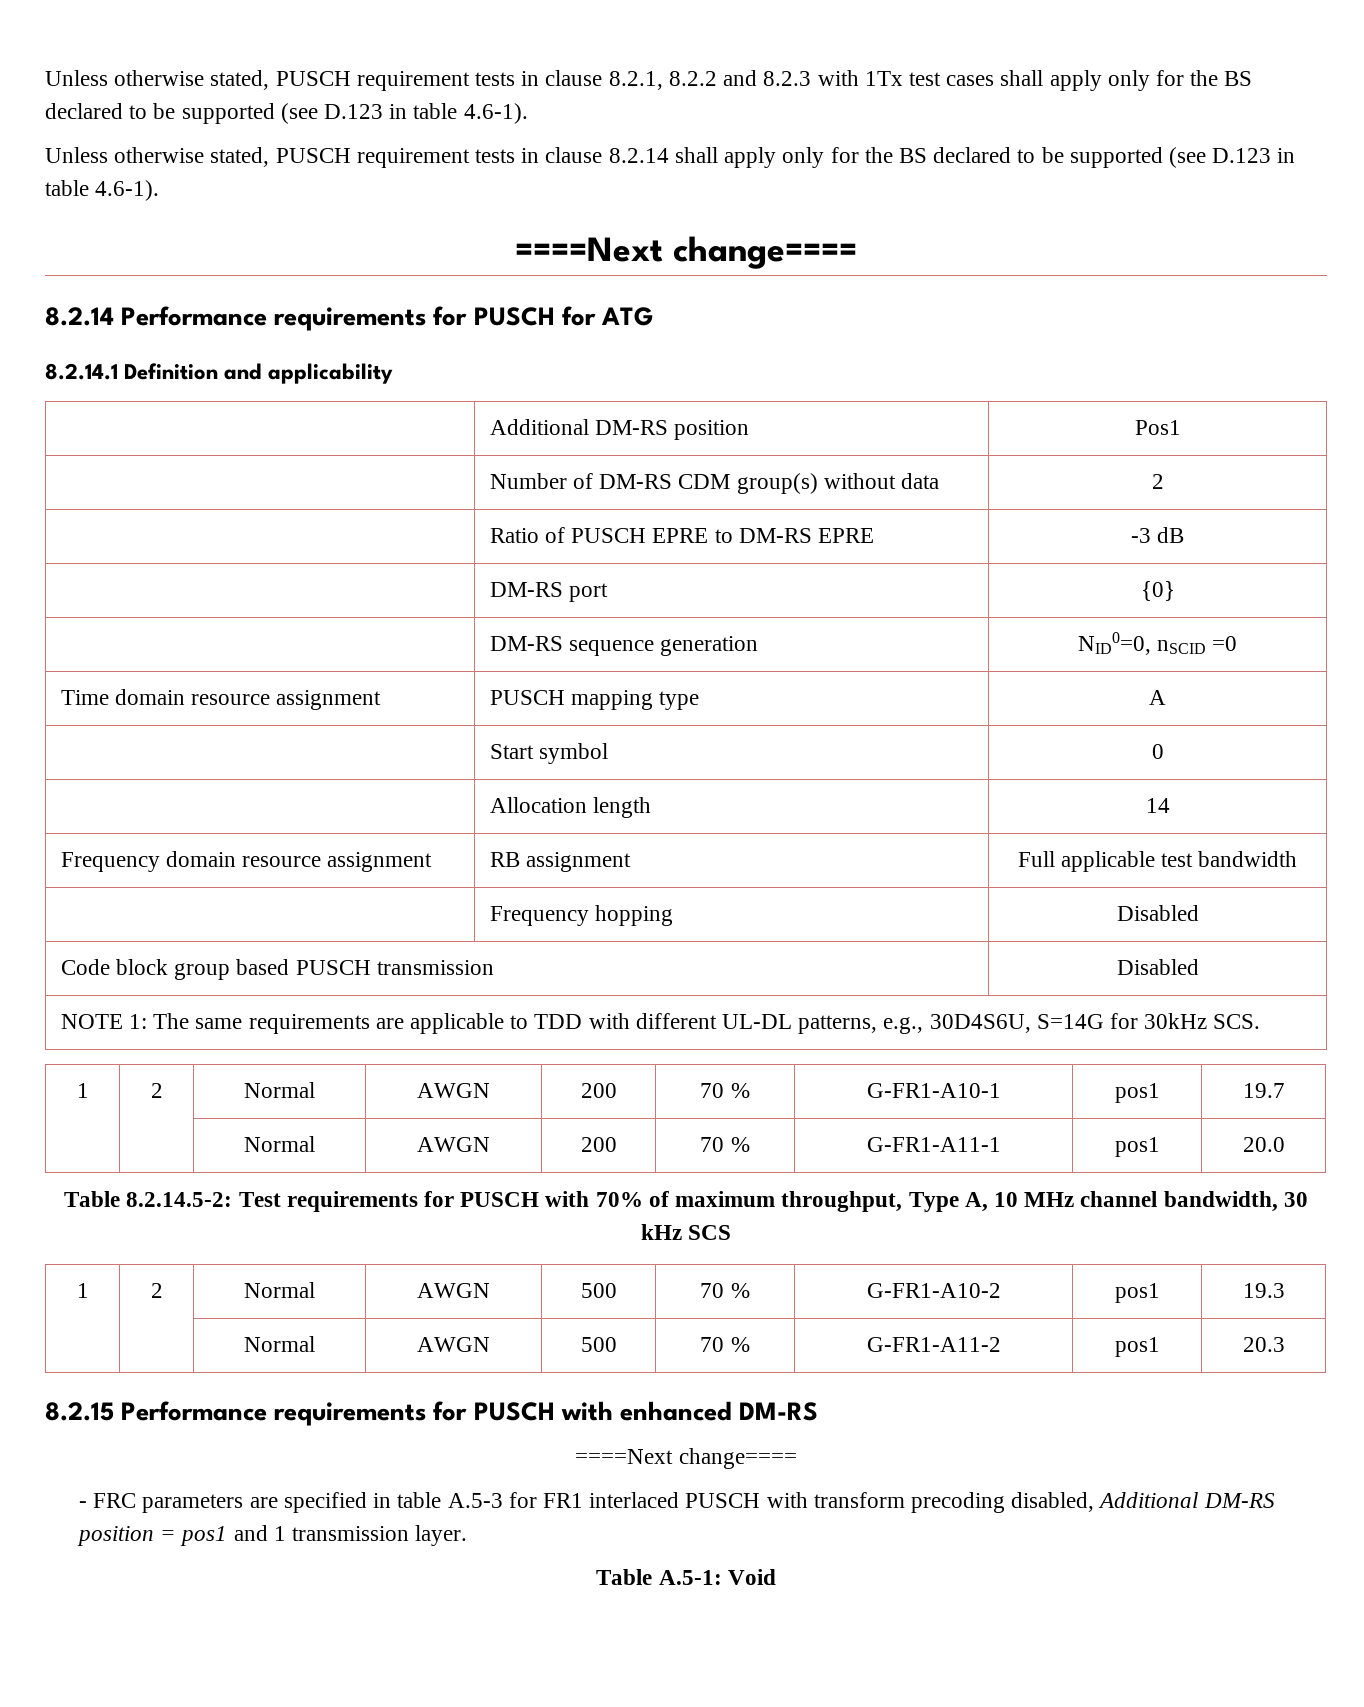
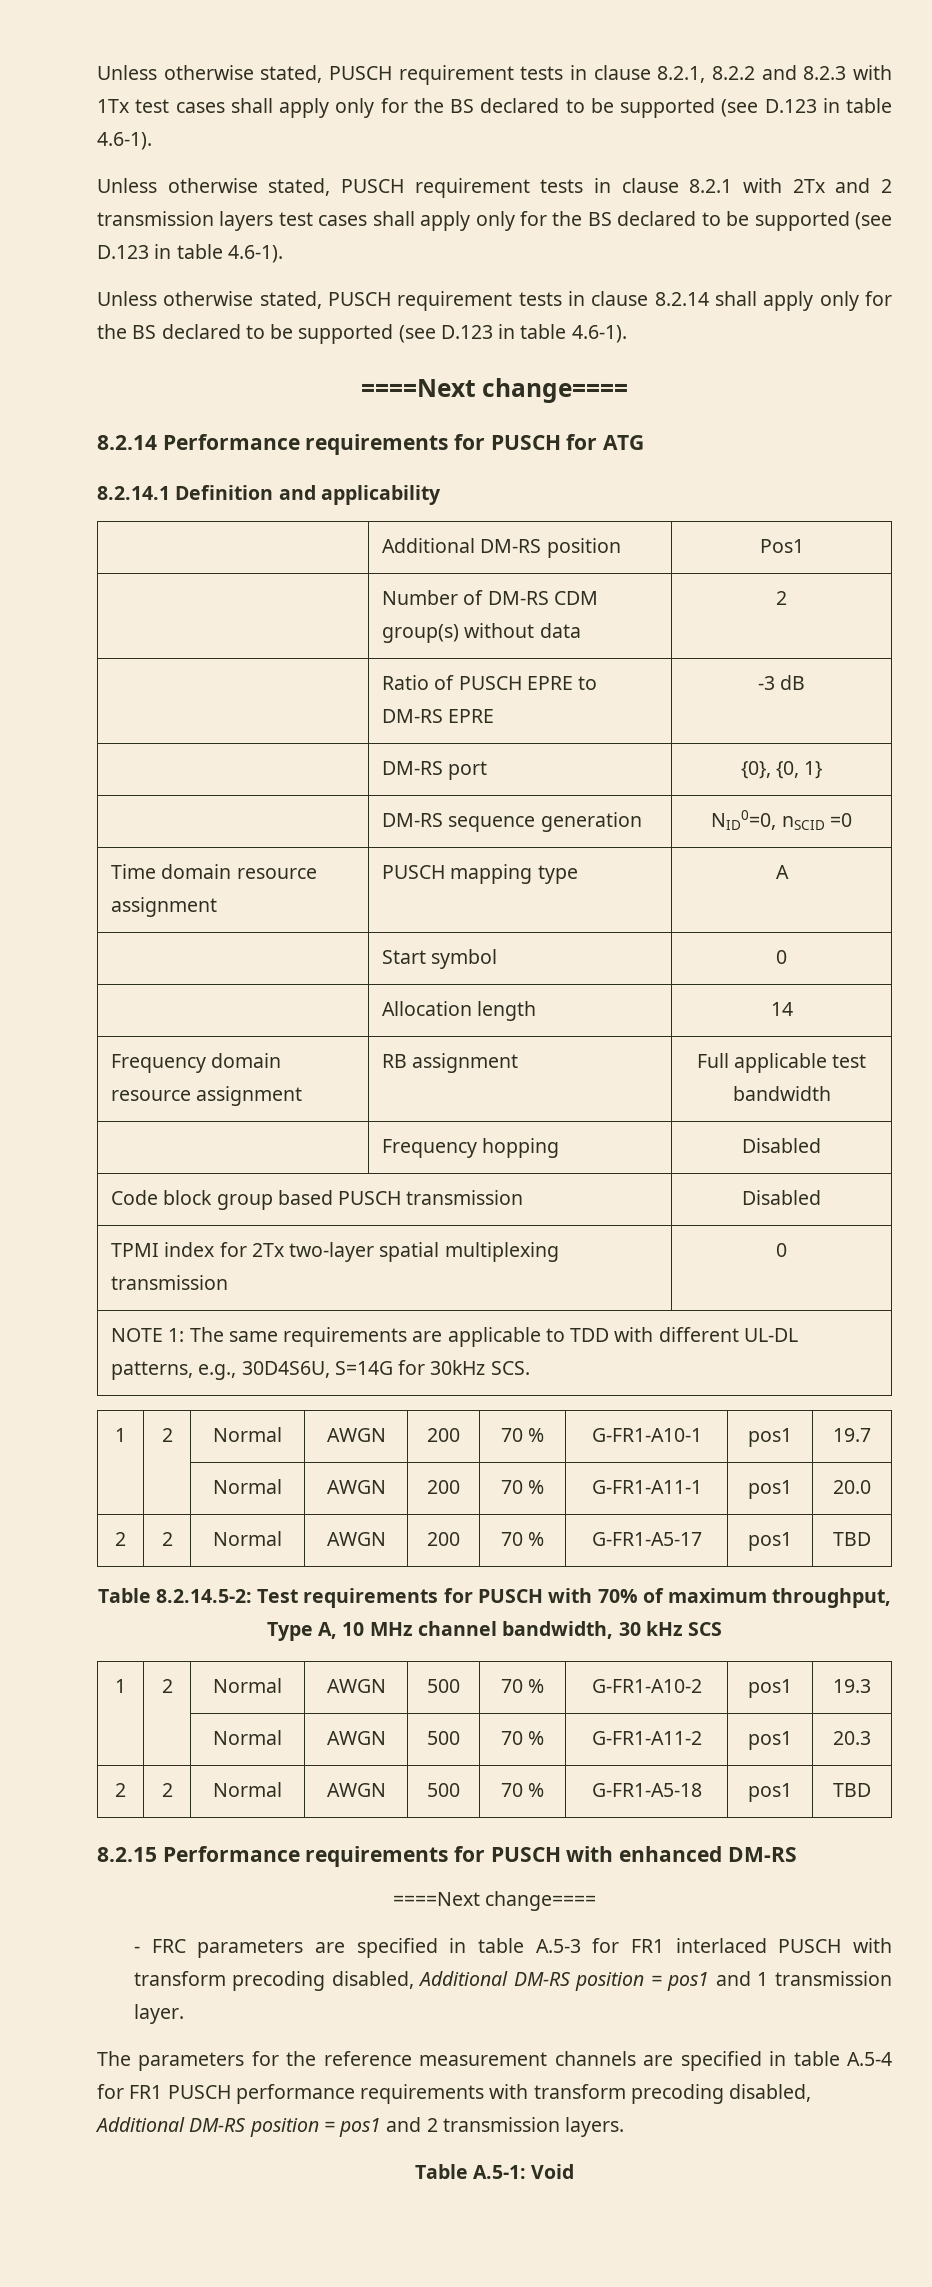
+ Unless otherwise stated, PUSCH requirement tests in clause 8.2.1 with 2Tx and 2 transmission layers test cases shall apply only for the BS declared to be supported (see D.123 in table 4.6-1).
- | DM-RS port | {0}
+ | DM-RS port | {0}, {0, 1}
+ TPMI index for 2Tx two-layer spatial multiplexing transmission | 0
+ 2 | 2 | Normal | AWGN | 200 | 70 % | G-FR1-A5-17 | pos1 | TBD
+ 2 | 2 | Normal | AWGN | 500 | 70 % | G-FR1-A5-18 | pos1 | TBD
+ The parameters for the reference measurement channels are specified in table A.5-4 for FR1 PUSCH performance requirements with transform precoding disabled, Additional DM-RS position = pos1 and 2 transmission layers.

